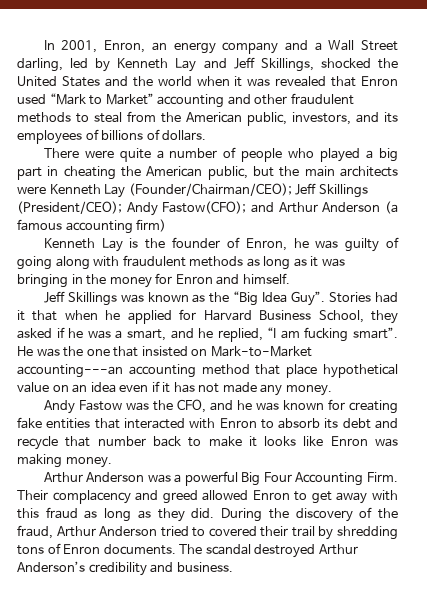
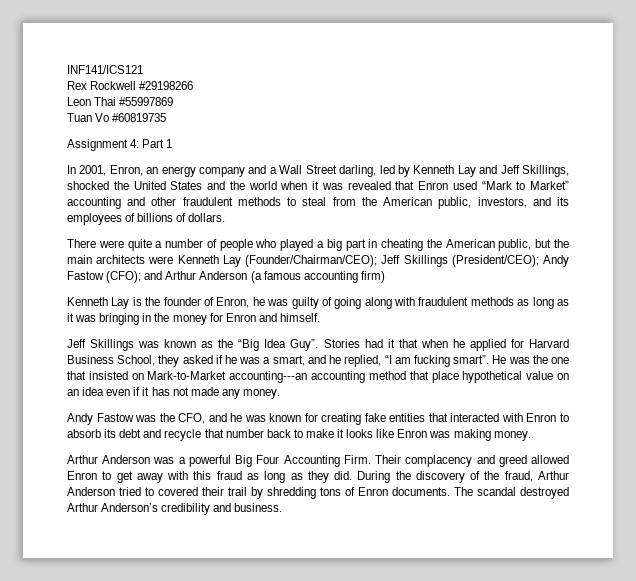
+ INF141/ICS121
+ Rex Rockwell #29198266
+ Leon Thai #55997869
+ Tuan Vo #60819735
+ Assignment 4: Part 1
- There were quite a number of people who played a big part in cheating the American public, but the main architects were Kenneth Lay (Founder/Chairman/CEO); Jeff Skillings (President/CEO); Andy Fastow(CFO); and Arthur Anderson (a famous accounting firm)
+ There were quite a number of people who played a big part in cheating the American public, but the main architects were Kenneth Lay (Founder/Chairman/CEO); Jeff Skillings (President/CEO); Andy Fastow (CFO); and Arthur Anderson (a famous accounting firm)

